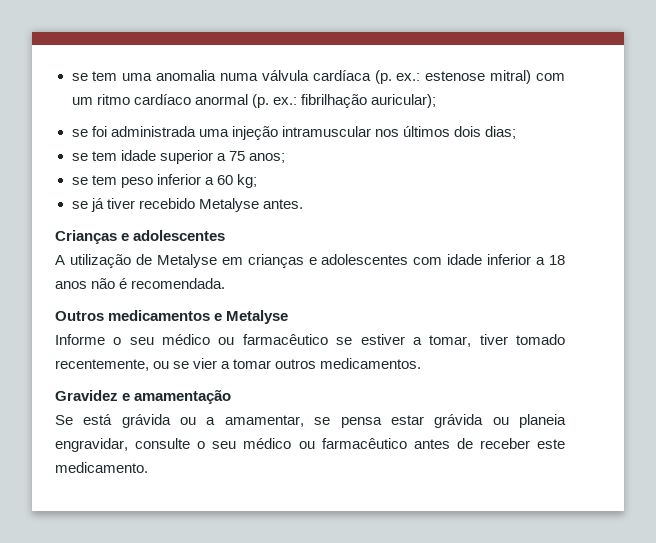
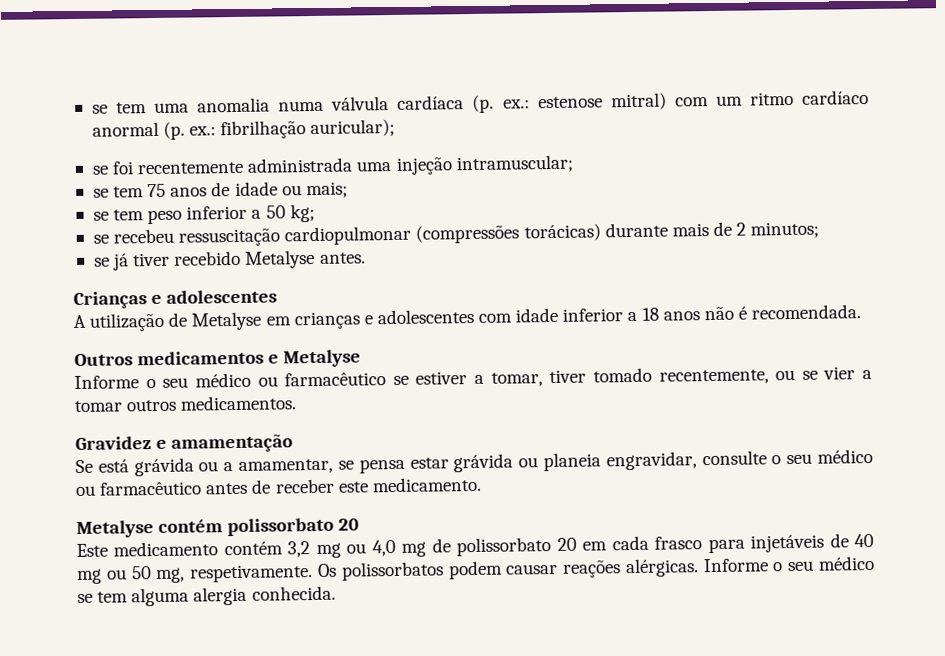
- se foi administrada uma injeção intramuscular nos últimos dois dias;
- se tem idade superior a 75 anos;
+ se foi recentemente administrada uma injeção intramuscular;
+ se tem 75 anos de idade ou mais;
- se tem peso inferior a 60 kg;
+ se tem peso inferior a 50 kg;
+ se recebeu ressuscitação cardiopulmonar (compressões torácicas) durante mais de 2 minutos;
+ Metalyse contém polissorbato 20
+ Este medicamento contém 3,2 mg ou 4,0 mg de polissorbato 20 em cada frasco para injetáveis de 40 mg ou 50 mg, respetivamente. Os polissorbatos podem causar reações alérgicas. Informe o seu médico se tem alguma alergia conhecida.

